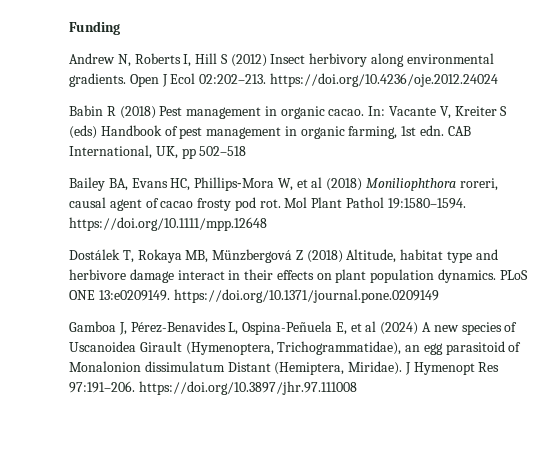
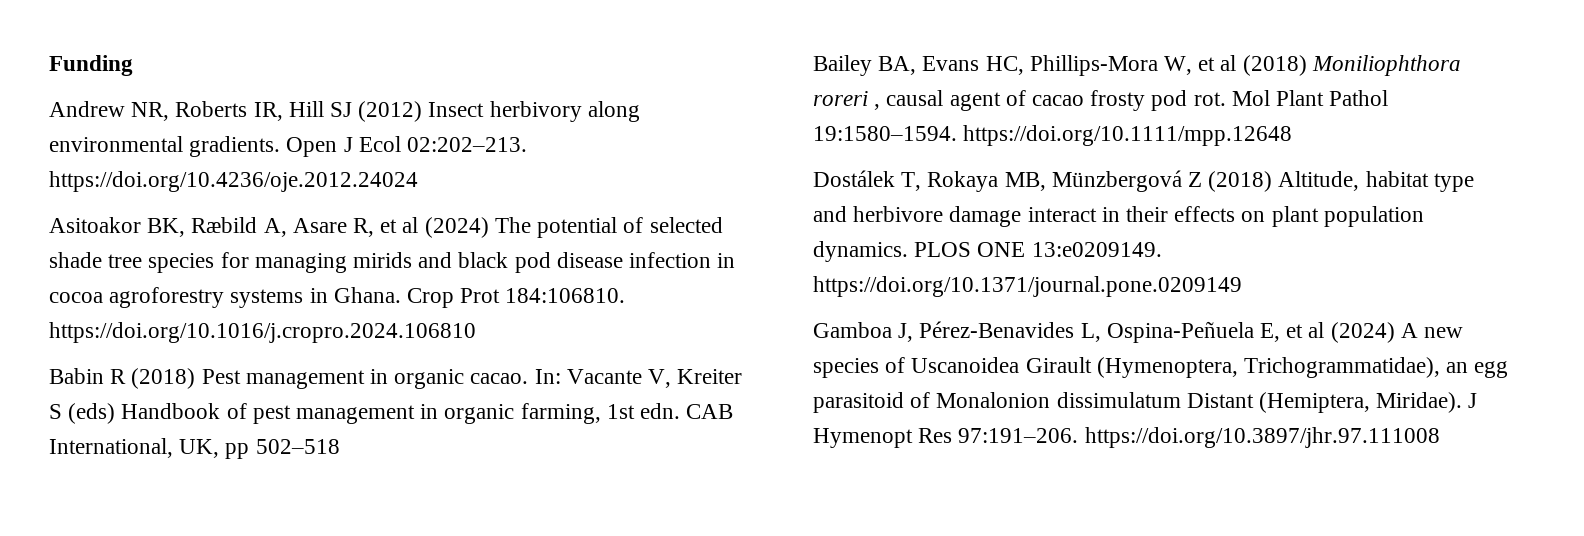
- Andrew N, Roberts I, Hill S (2012) Insect herbivory along environmental gradients.
+ Andrew NR, Roberts IR, Hill SJ (2012) Insect herbivory along environmental gradients.
+ Asitoakor BK, Ræbild A, Asare R, et al (2024) The potential of selected shade tree species for managing mirids and black pod disease infection in cocoa agroforestry systems in Ghana. Crop Prot 184:106810. https://doi.org/10.1016/j.cropro.2024.106810
- Bailey BA, Evans HC, Phillips‐Mora W, et al (2018) Moniliophthora roreri, causal agent of cacao frosty pod rot.
+ Bailey BA, Evans HC, Phillips‐Mora W, et al (2018) Moniliophthora roreri , causal agent of cacao frosty pod rot.
- PLoS ONE 13:e0209149. https://doi.org/10.1371/journal.pone.0209149
+ PLOS ONE 13:e0209149. https://doi.org/10.1371/journal.pone.0209149

